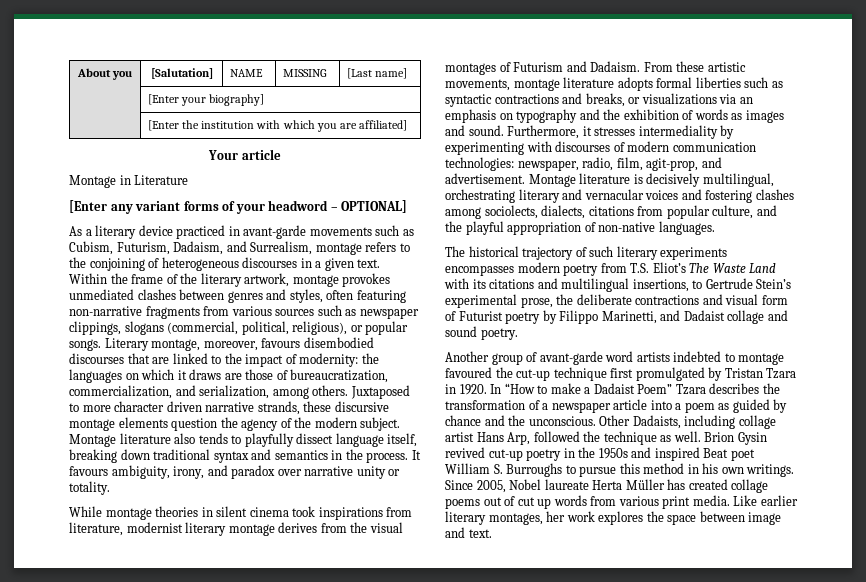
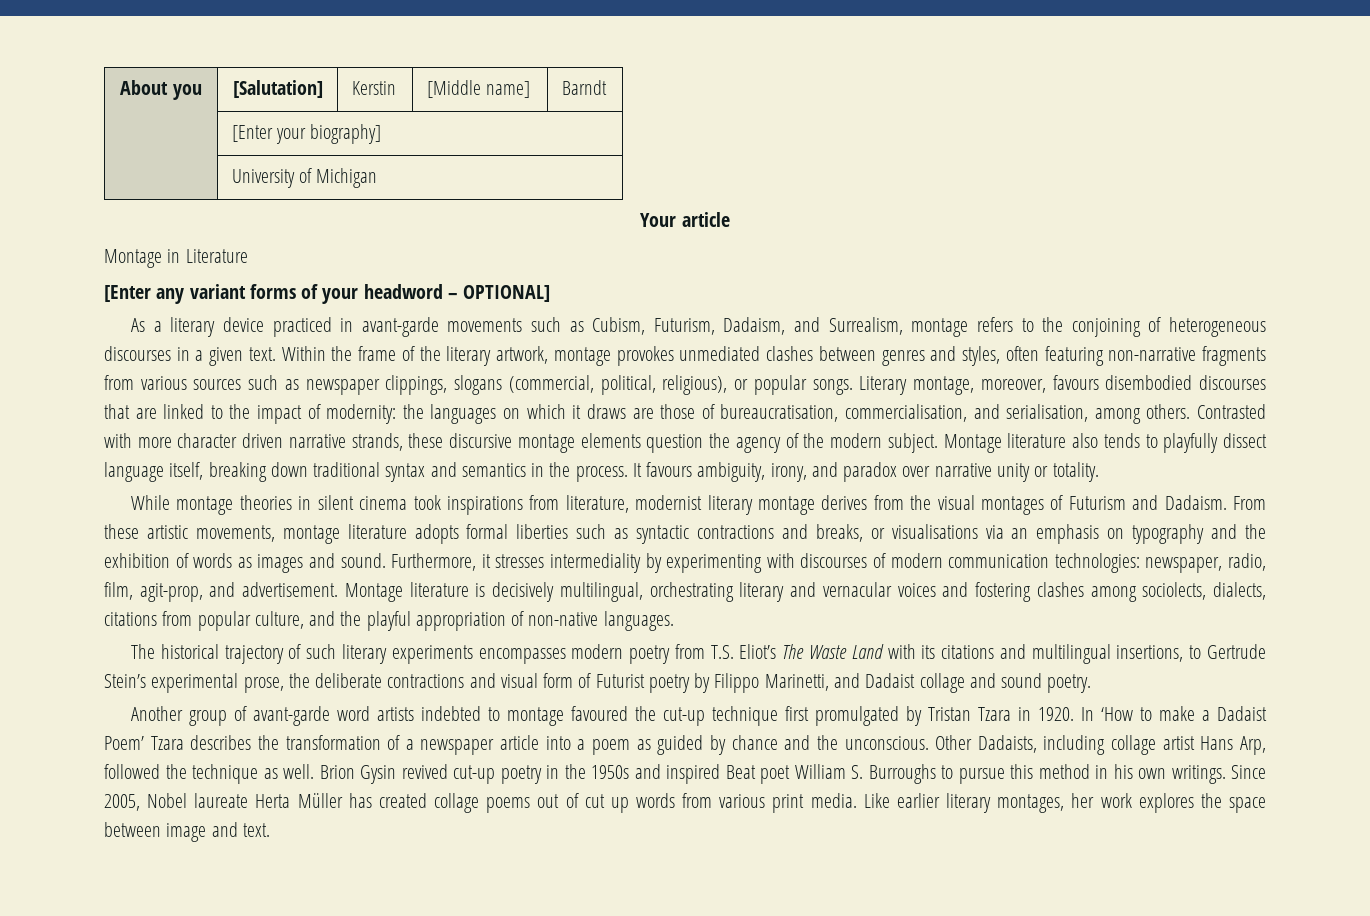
- About you | [Salutation] | NAME | MISSING | [Last name]
+ About you | [Salutation] | Kerstin | [Middle name] | Barndt
- | [Enter the institution with which you are affiliated]
+ | University of Michigan
- Literary montage, moreover, favours disembodied discourses that are linked to the impact of modernity: the languages on which it draws are those of bureaucratization, commercialization, and serialization, among others. Juxtaposed to more character driven narrative strands, these discursive montage elements question the agency of the modern subject.
+ Literary montage, moreover, favours disembodied discourses that are linked to the impact of modernity: the languages on which it draws are those of bureaucratisation, commercialisation, and serialisation, among others. Contrasted with more character driven narrative strands, these discursive montage elements question the agency of the modern subject.
- From these artistic movements, montage literature adopts formal liberties such as syntactic contractions and breaks, or visualizations via an emphasis on typography and the exhibition of words as images and sound.
+ From these artistic movements, montage literature adopts formal liberties such as syntactic contractions and breaks, or visualisations via an emphasis on typography and the exhibition of words as images and sound.
- In “How to make a Dadaist Poem” Tzara describes the transformation of a newspaper article into a poem as guided by chance and the unconscious.
+ In ‘How to make a Dadaist Poem’ Tzara describes the transformation of a newspaper article into a poem as guided by chance and the unconscious.

